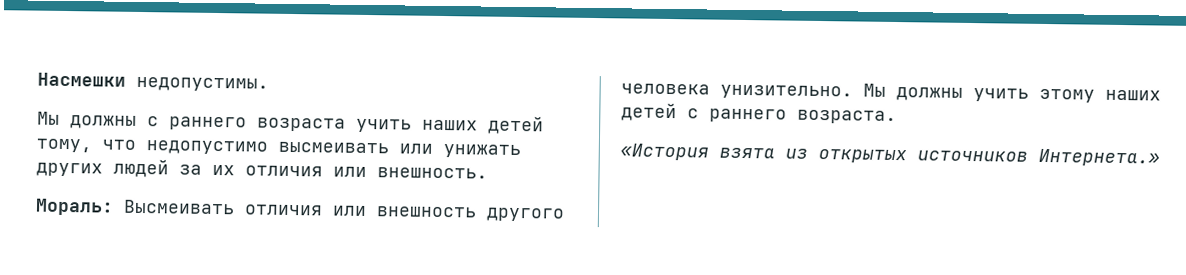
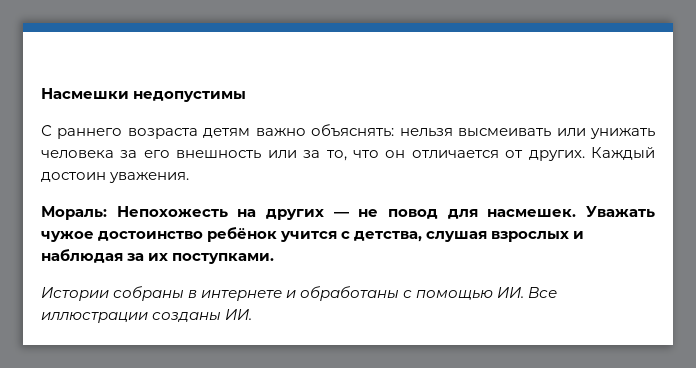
- Насмешки недопустимы.
- Мы должны с раннего возраста учить наших детей тому, что недопустимо высмеивать или унижать других людей за их отличия или внешность.
- Мораль: Высмеивать отличия или внешность другого человека унизительно. Мы должны учить этому наших детей с раннего возраста.
- «История взята из открытых источников Интернета.»
+ Насмешки недопустимы
+ С раннего возраста детям важно объяснять: нельзя высмеивать или унижать человека за его внешность или за то, что он отличается от других. Каждый достоин уважения.
+ Мораль: Непохожесть на других — не повод для насмешек. Уважать чужое достоинство ребёнок учится с детства, слушая взрослых и наблюдая за их поступками.
+ Истории собраны в интернете и обработаны с помощью ИИ. Все иллюстрации созданы ИИ.

